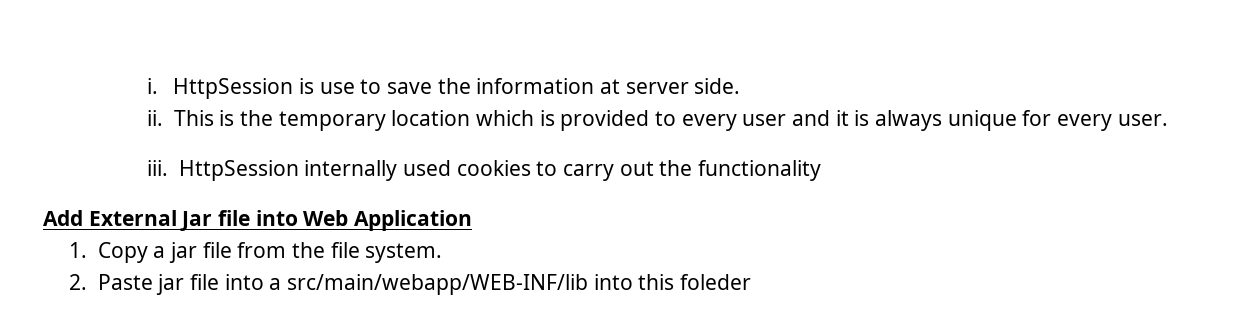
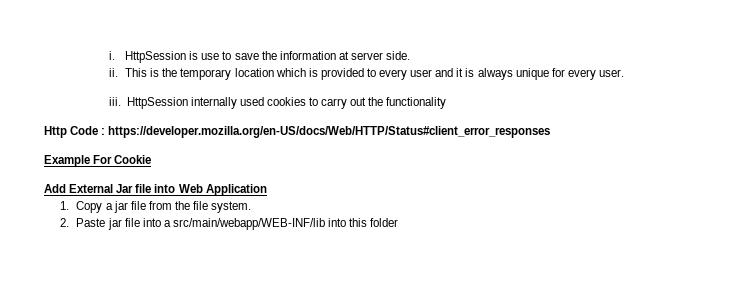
+ Http Code : https://developer.mozilla.org/en-US/docs/Web/HTTP/Status#client_error_responses
+ Example For Cookie
- 2. Paste jar file into a src/main/webapp/WEB-INF/lib into this foleder
+ 2. Paste jar file into a src/main/webapp/WEB-INF/lib into this folder

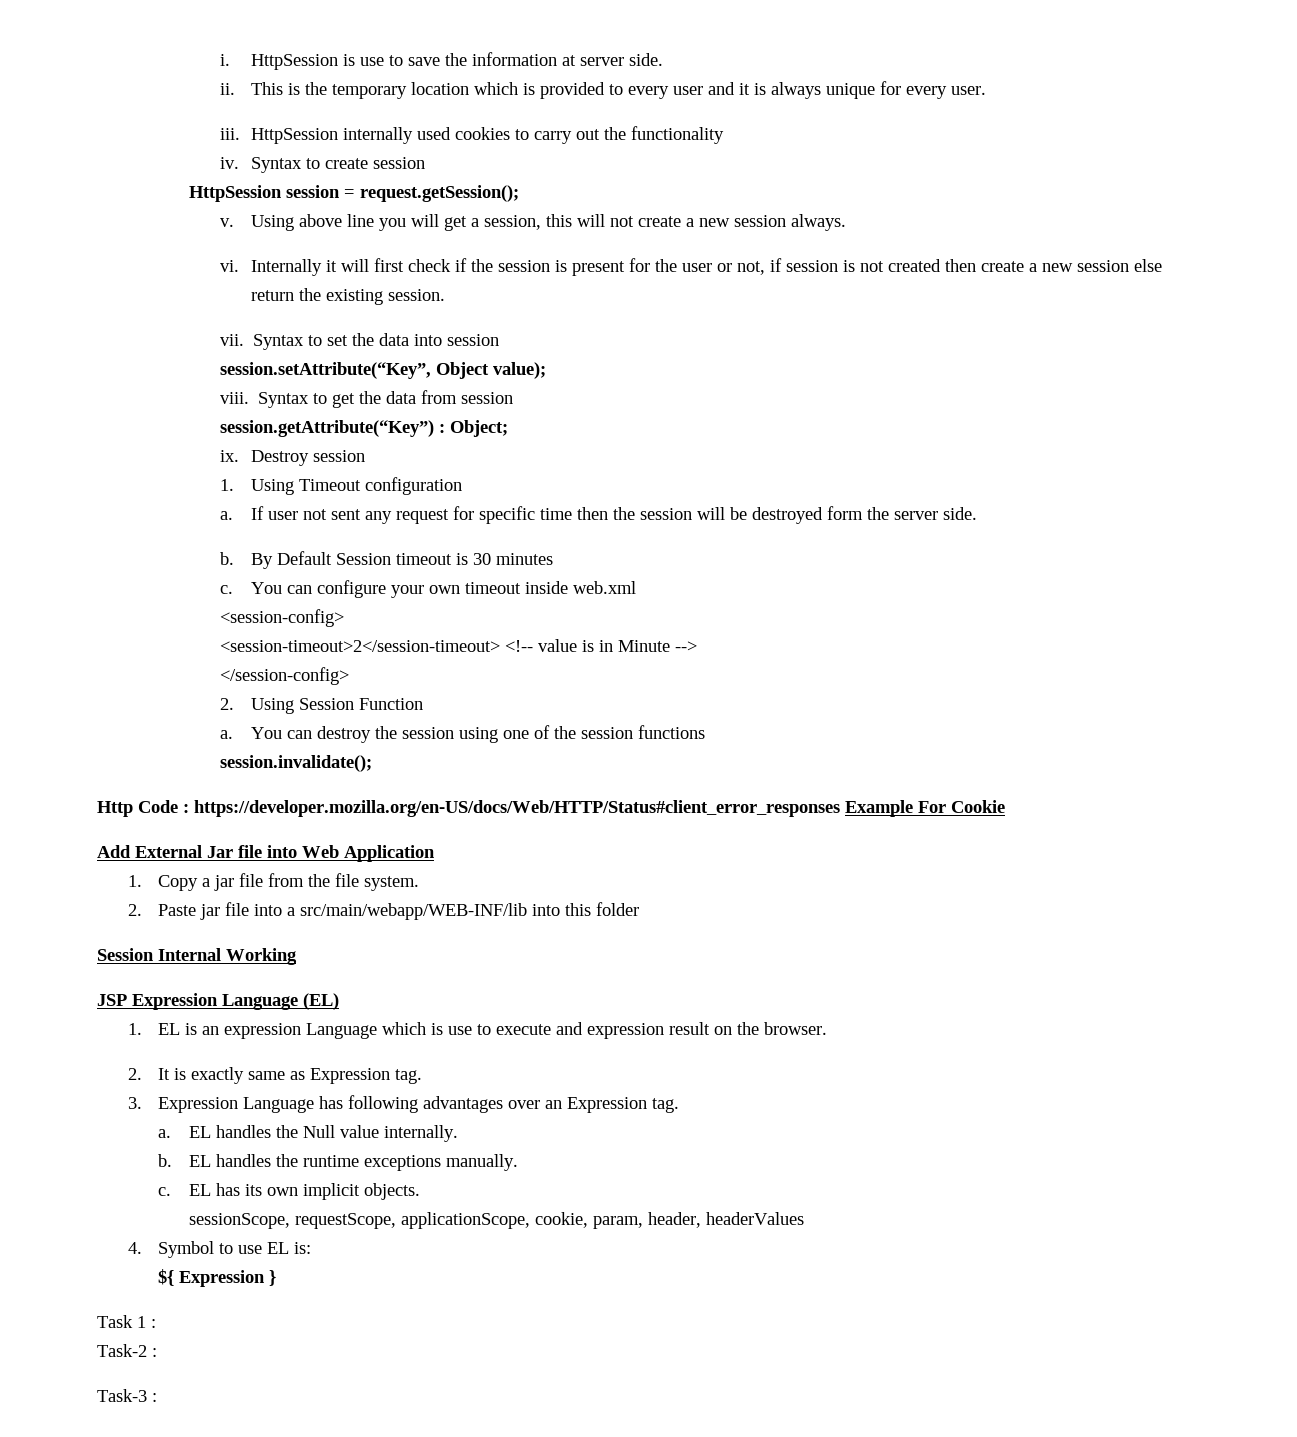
+ iv. Syntax to create session
+ HttpSession session = request.getSession();
+ v. Using above line you will get a session, this will not create a new session always.
+ vi. Internally it will first check if the session is present for the user or not, if session is not created then create a new session else return the existing session.
+ vii. Syntax to set the data into session
+ session.setAttribute(“Key”, Object value);
+ viii. Syntax to get the data from session
+ session.getAttribute(“Key”) : Object;
+ ix. Destroy session
+ 1. Using Timeout configuration
+ a. If user not sent any request for specific time then the session will be destroyed form the server side.
+ b. By Default Session timeout is 30 minutes
+ c. You can configure your own timeout inside web.xml
+ <session-config>
+ <session-timeout>2</session-timeout> <!-- value is in Minute -->
+ </session-config>
+ 2. Using Session Function
+ a. You can destroy the session using one of the session functions
+ session.invalidate();
- Http Code : https://developer.mozilla.org/en-US/docs/Web/HTTP/Status#client_error_responses
- Example For Cookie
+ Http Code : https://developer.mozilla.org/en-US/docs/Web/HTTP/Status#client_error_responses Example For Cookie
+ Session Internal Working
+ JSP Expression Language (EL)
+ 1. EL is an expression Language which is use to execute and expression result on the browser.
+ 2. It is exactly same as Expression tag.
+ 3. Expression Language has following advantages over an Expression tag.
+ a. EL handles the Null value internally.
+ b. EL handles the runtime exceptions manually.
+ c. EL has its own implicit objects.
+ sessionScope, requestScope, applicationScope, cookie, param, header, headerValues
+ 4. Symbol to use EL is:
+ ${ Expression }
+ Task 1 :
+ Task-2 :
+ Task-3 :

